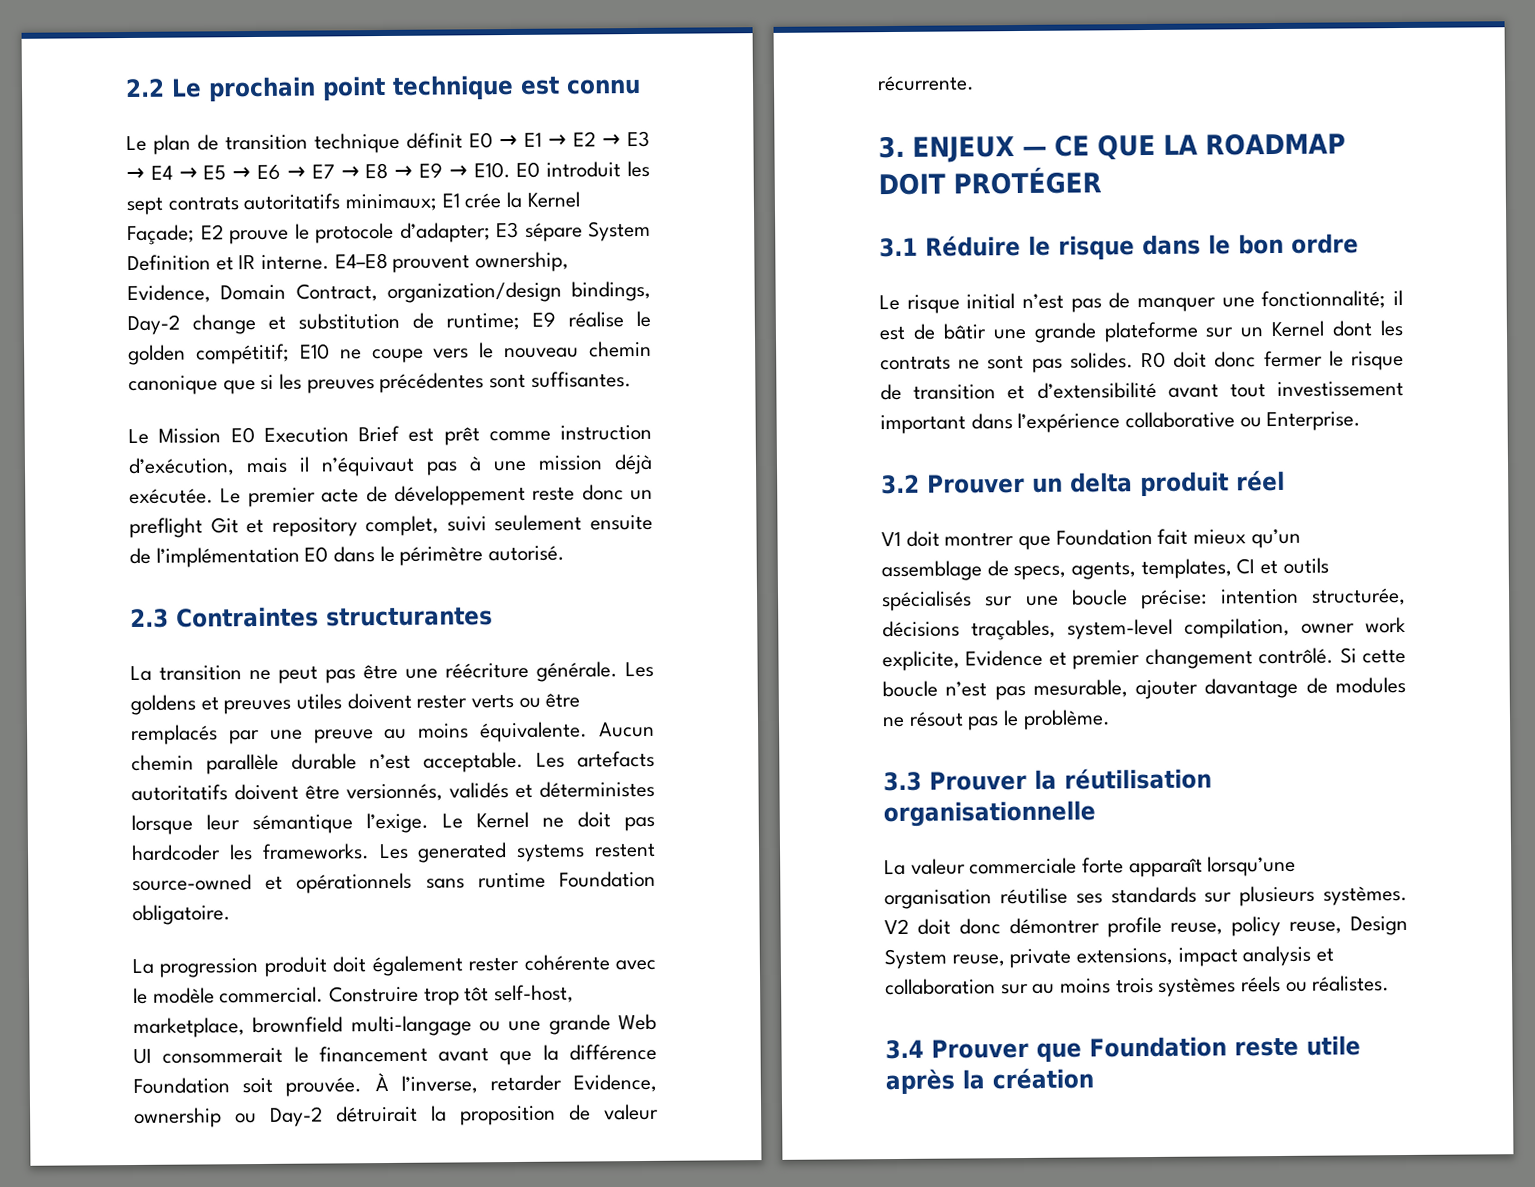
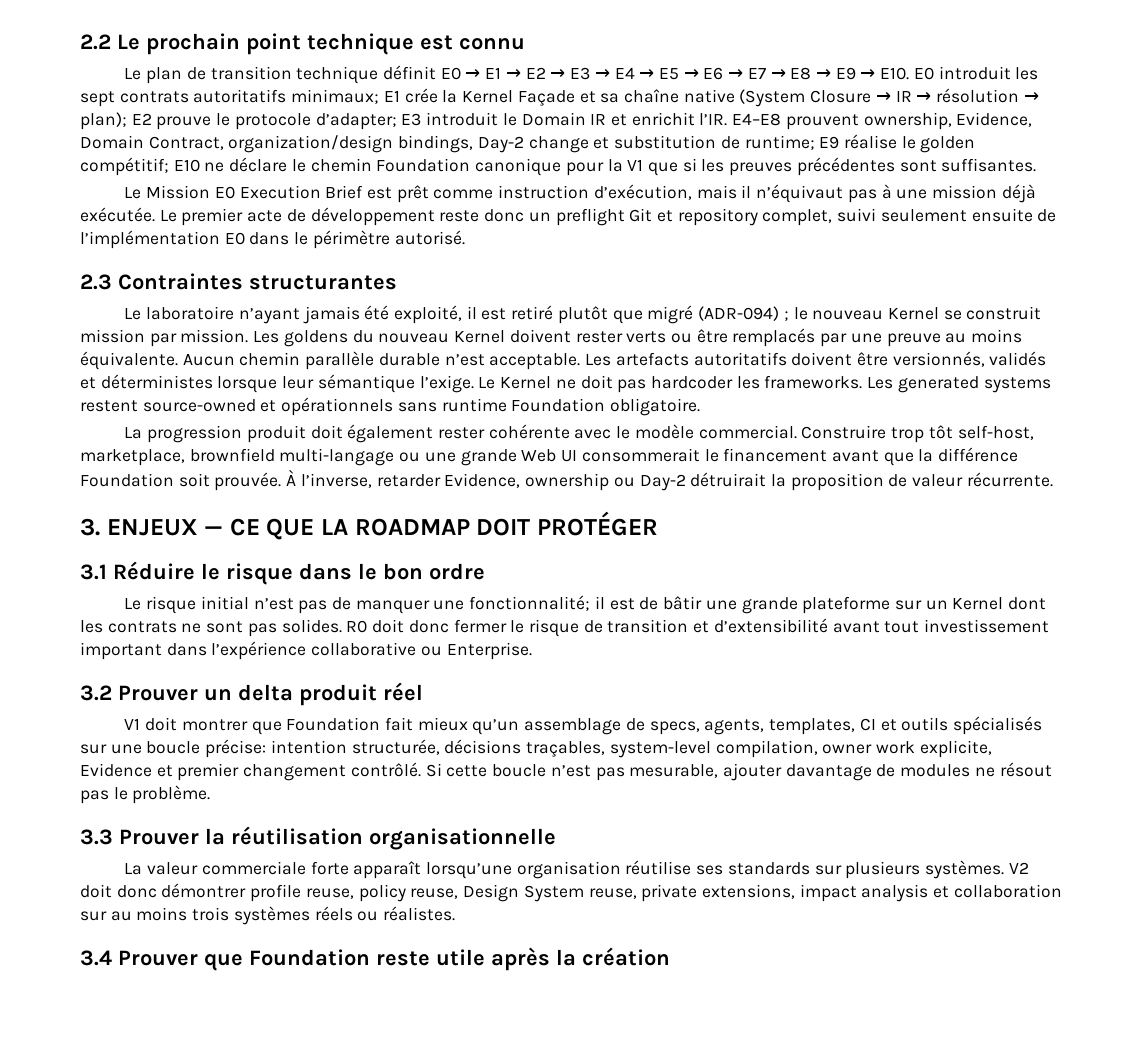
- Le plan de transition technique définit E0 → E1 → E2 → E3 → E4 → E5 → E6 → E7 → E8 → E9 → E10. E0 introduit les sept contrats autoritatifs minimaux; E1 crée la Kernel Façade; E2 prouve le protocole d’adapter; E3 sépare System Definition et IR interne.
+ Le plan de transition technique définit E0 → E1 → E2 → E3 → E4 → E5 → E6 → E7 → E8 → E9 → E10. E0 introduit les sept contrats autoritatifs minimaux; E1 crée la Kernel Façade et sa chaîne native (System Closure → IR → résolution → plan); E2 prouve le protocole d’adapter; E3 introduit le Domain IR et enrichit l’IR.
- E4–E8 prouvent ownership, Evidence, Domain Contract, organization/design bindings, Day-2 change et substitution de runtime; E9 réalise le golden compétitif; E10 ne coupe vers le nouveau chemin canonique que si les preuves précédentes sont suffisantes.
+ E4–E8 prouvent ownership, Evidence, Domain Contract, organization/design bindings, Day-2 change et substitution de runtime; E9 réalise le golden compétitif; E10 ne déclare le chemin Foundation canonique pour la V1 que si les preuves précédentes sont suffisantes.
- La transition ne peut pas être une réécriture générale. Les goldens et preuves utiles doivent rester verts ou être remplacés par une preuve au moins équivalente.
+ Le laboratoire n’ayant jamais été exploité, il est retiré plutôt que migré (ADR-094) ; le nouveau Kernel se construit mission par mission. Les goldens du nouveau Kernel doivent rester verts ou être remplacés par une preuve au moins équivalente.

